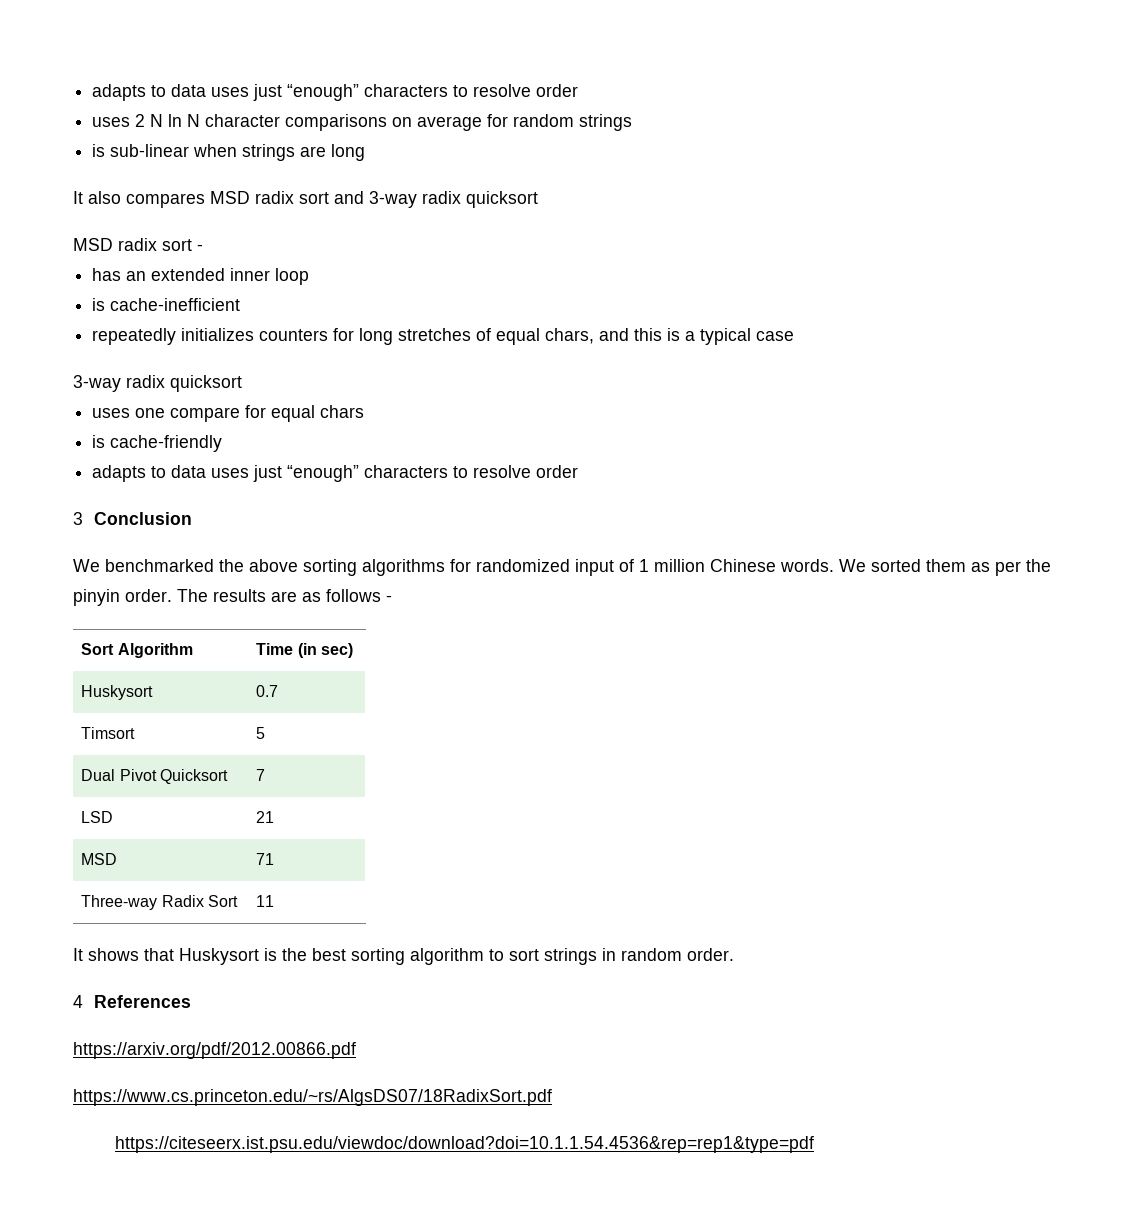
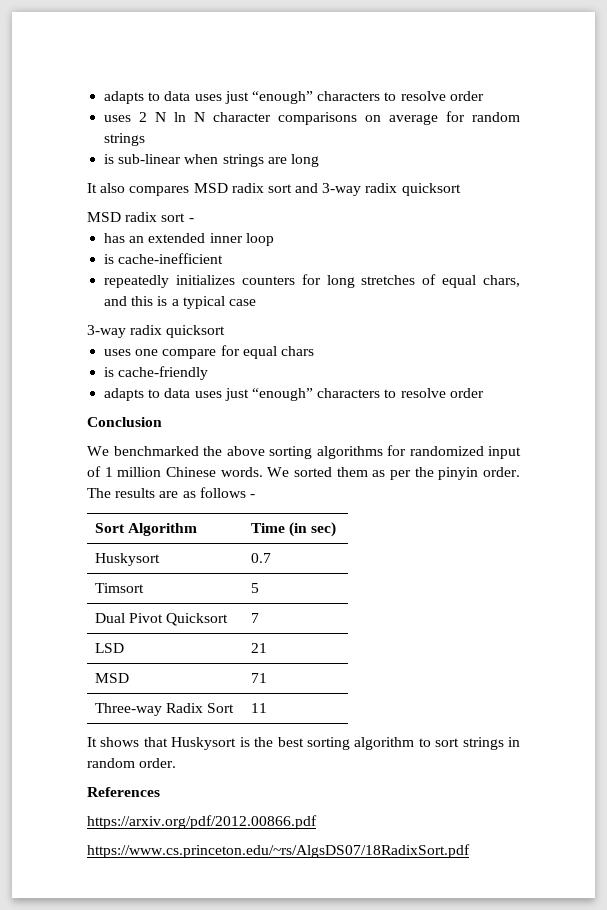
- 3 Conclusion
+ Conclusion
- 4 References
+ References
- https://citeseerx.ist.psu.edu/viewdoc/download?doi=10.1.1.54.4536&rep=rep1&type=pdf

